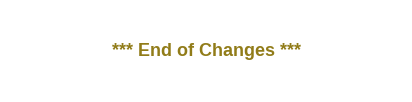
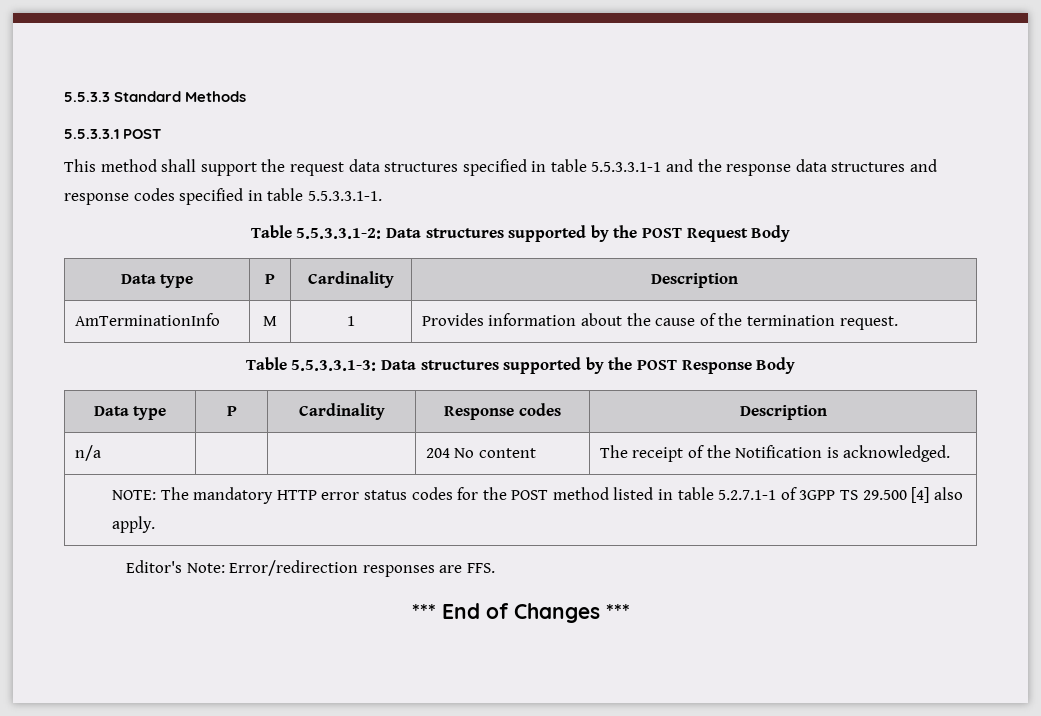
+ 5.5.3.3 Standard Methods
+ 5.5.3.3.1 POST
+ This method shall support the request data structures specified in table 5.5.3.3.1-1 and the response data structures and response codes specified in table 5.5.3.3.1-1.
+ Table 5.5.3.3.1-2: Data structures supported by the POST Request Body
+ Data type | P | Cardinality | Description
+ AmTerminationInfo | M | 1 | Provides information about the cause of the termination request.
+ Table 5.5.3.3.1-3: Data structures supported by the POST Response Body
+ Data type | P | Cardinality | Response codes | Description
+ n/a | | | 204 No content | The receipt of the Notification is acknowledged.
+ NOTE: The mandatory HTTP error status codes for the POST method listed in table 5.2.7.1-1 of 3GPP TS 29.500 [4] also apply.
+ Editor's Note: Error/redirection responses are FFS.

